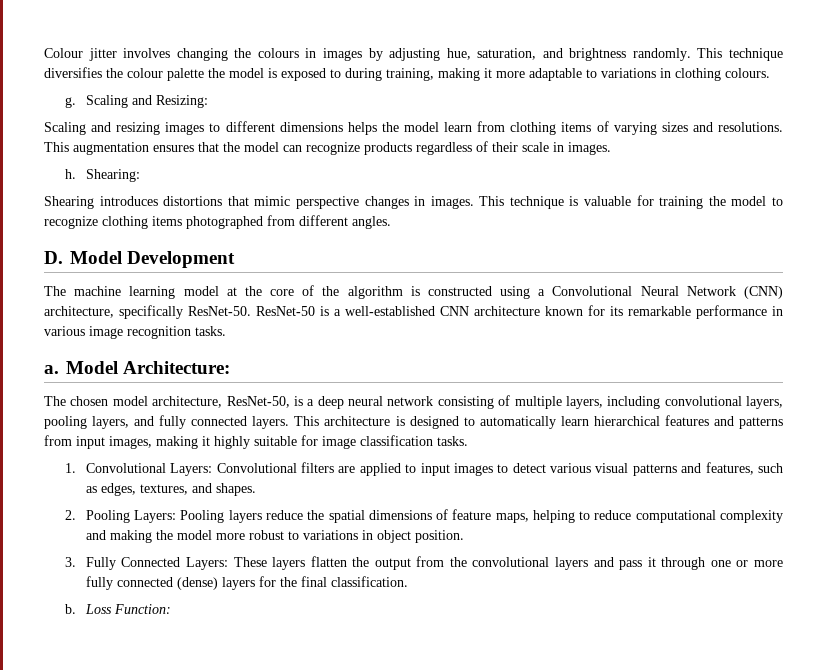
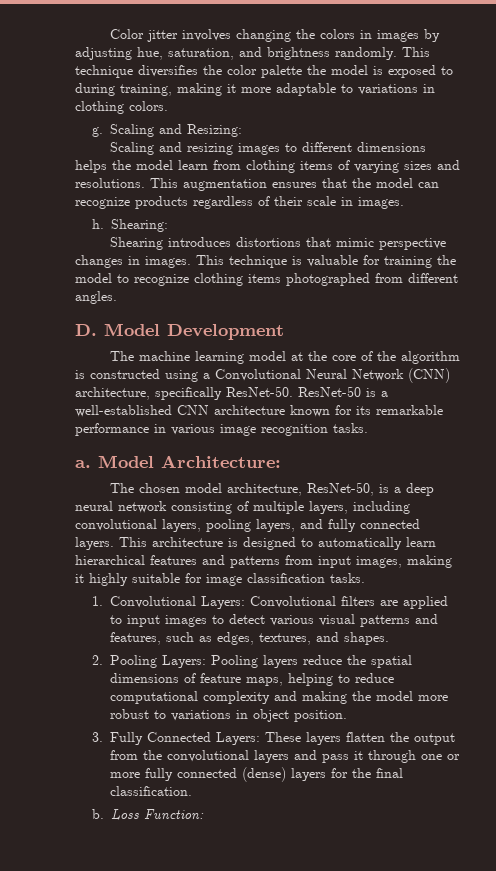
- Colour jitter involves changing the colours in images by adjusting hue, saturation, and brightness randomly.
+ Color jitter involves changing the colors in images by adjusting hue, saturation, and brightness randomly.
- This technique diversifies the colour palette the model is exposed to during training, making it more adaptable to variations in clothing colours.
+ This technique diversifies the color palette the model is exposed to during training, making it more adaptable to variations in clothing colors.

